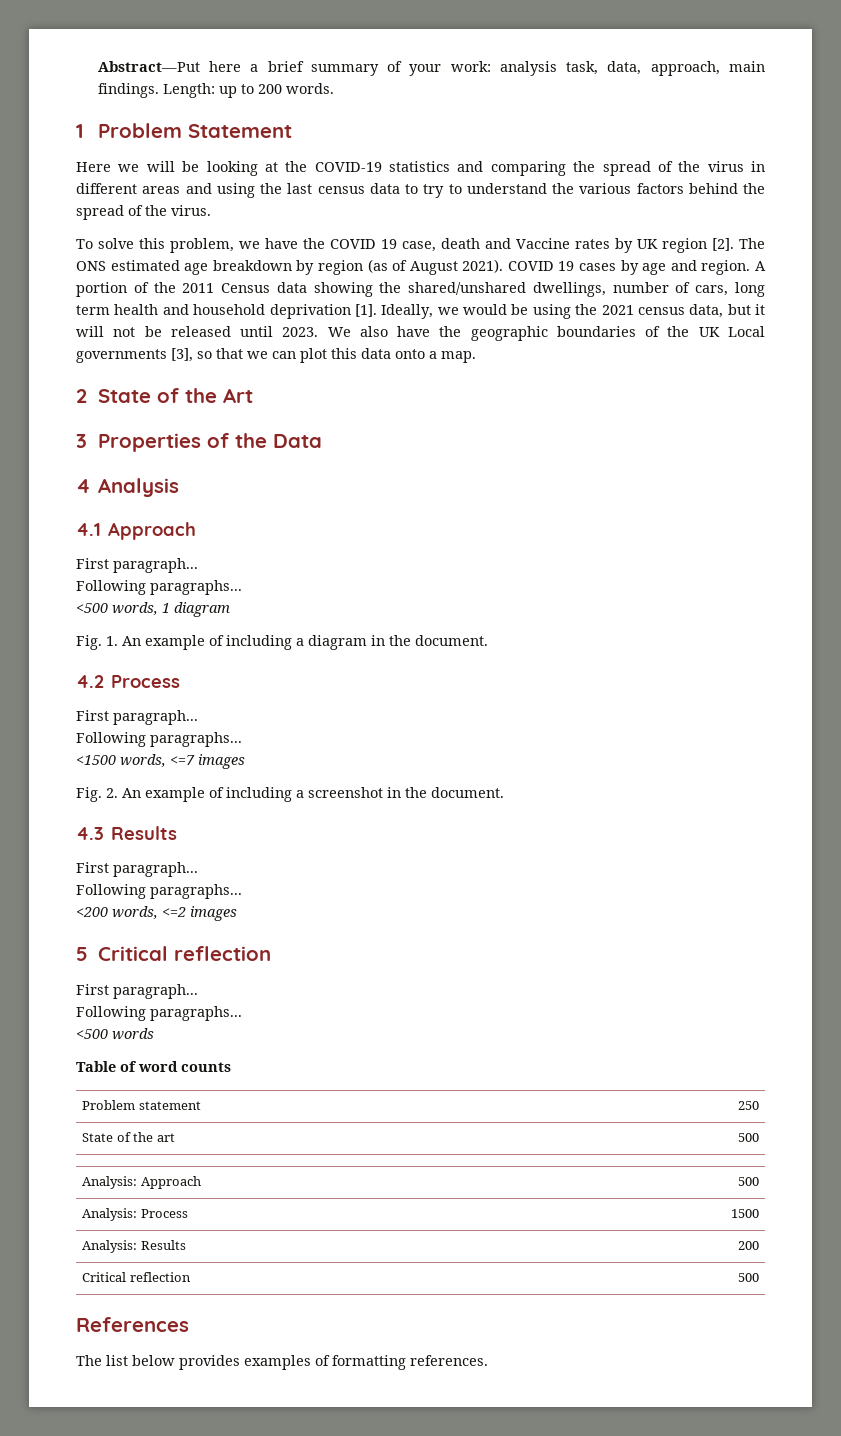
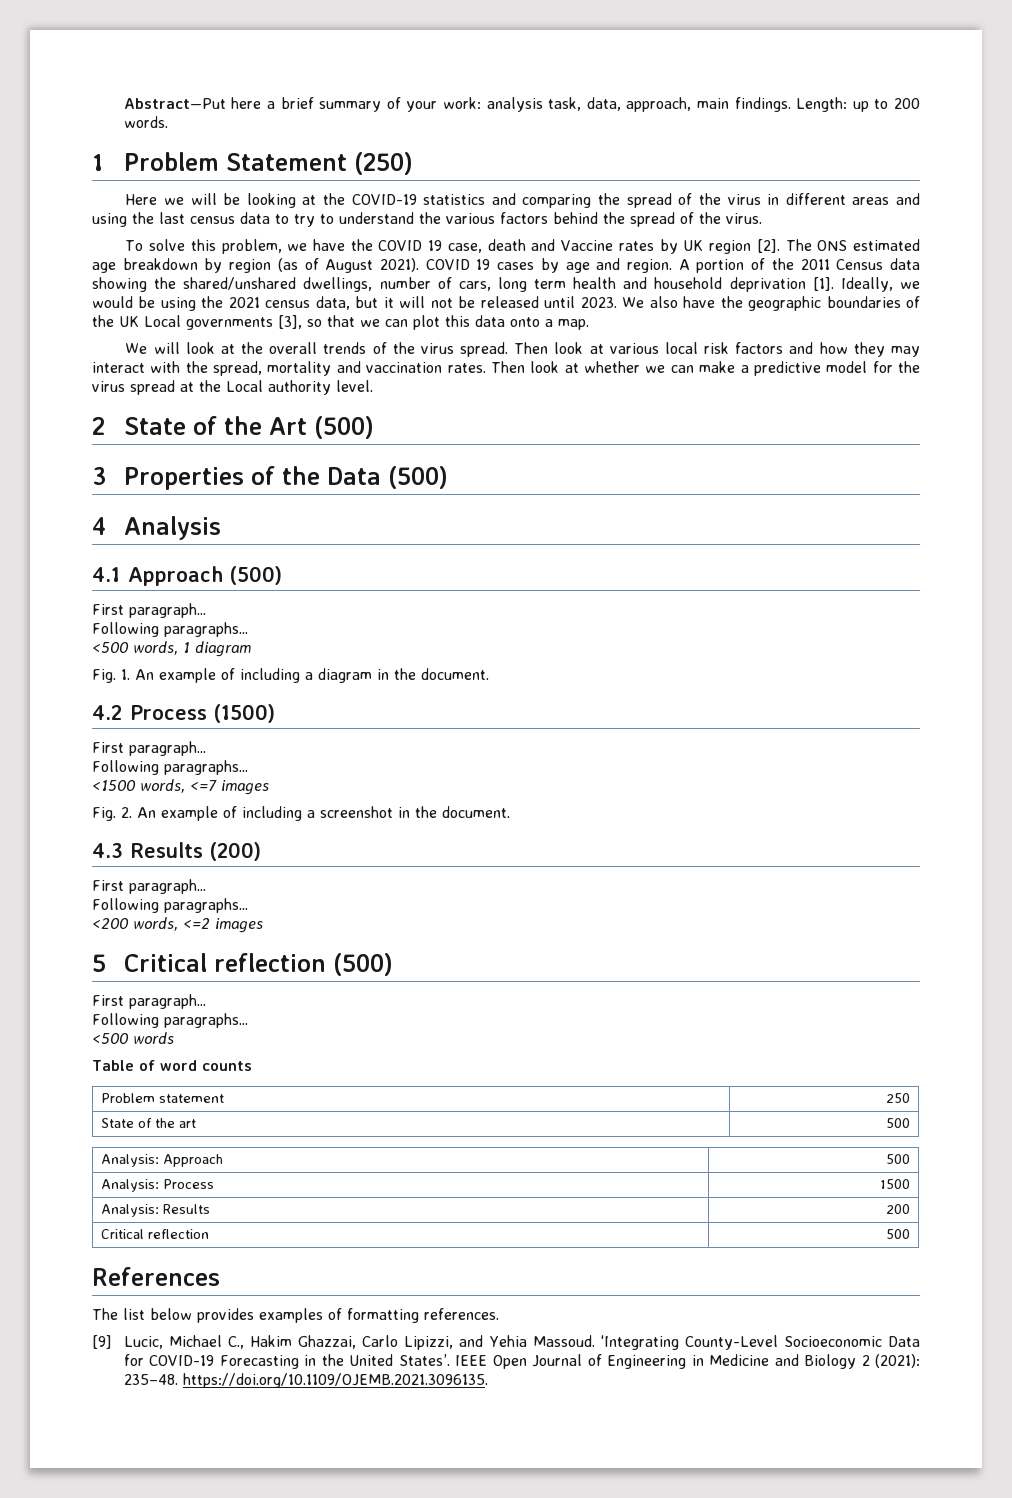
- 1 Problem Statement
+ 1 Problem Statement (250)
+ We will look at the overall trends of the virus spread. Then look at various local risk factors and how they may interact with the spread, mortality and vaccination rates. Then look at whether we can make a predictive model for the virus spread at the Local authority level.
- 2 State of the Art
+ 2 State of the Art (500)
- 3 Properties of the Data
+ 3 Properties of the Data (500)
- 4.1 Approach
+ 4.1 Approach (500)
- 4.2 Process
+ 4.2 Process (1500)
- 4.3 Results
+ 4.3 Results (200)
- 5 Critical reflection
+ 5 Critical reflection (500)
+ [9] Lucic, Michael C., Hakim Ghazzai, Carlo Lipizzi, and Yehia Massoud. ‘Integrating County-Level Socioeconomic Data for COVID-19 Forecasting in the United States’. IEEE Open Journal of Engineering in Medicine and Biology 2 (2021): 235–48. https://doi.org/10.1109/OJEMB.2021.3096135.

